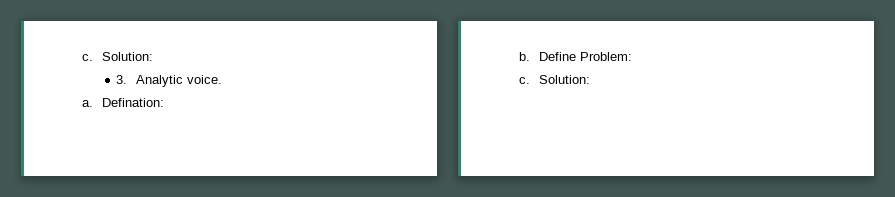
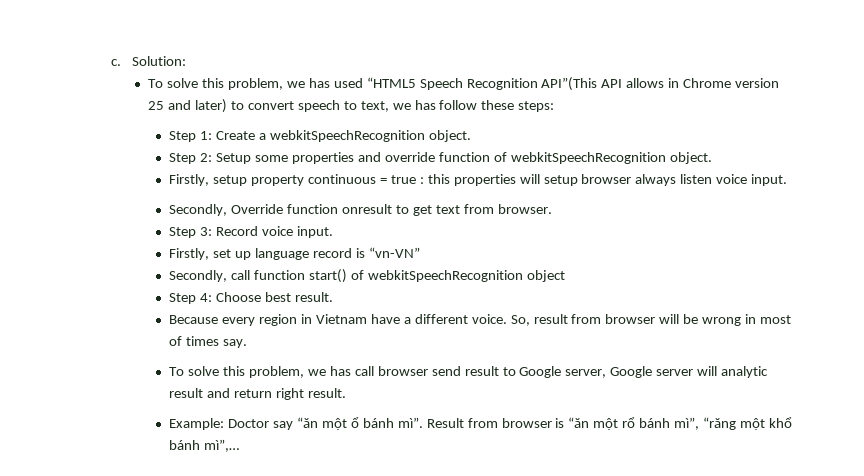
- 3. Analytic voice.
- a. Defination:
- b. Define Problem:
- c. Solution:
+ To solve this problem, we has used “HTML5 Speech Recognition API”(This API allows in Chrome version 25 and later) to convert speech to text, we has follow these steps:
+ Step 1: Create a webkitSpeechRecognition object.
+ Step 2: Setup some properties and override function of webkitSpeechRecognition object.
+ Firstly, setup property continuous = true : this properties will setup browser always listen voice input.
+ Secondly, Override function onresult to get text from browser.
+ Step 3: Record voice input.
+ Firstly, set up language record is “vn-VN”
+ Secondly, call function start() of webkitSpeechRecognition object
+ Step 4: Choose best result.
+ Because every region in Vietnam have a different voice. So, result from browser will be wrong in most of times say.
+ To solve this problem, we has call browser send result to Google server, Google server will analytic result and return right result.
+ Example: Doctor say “ăn một ổ bánh mì”. Result from browser is “ăn một rổ bánh mì”, “răng một khổ bánh mì”,…

